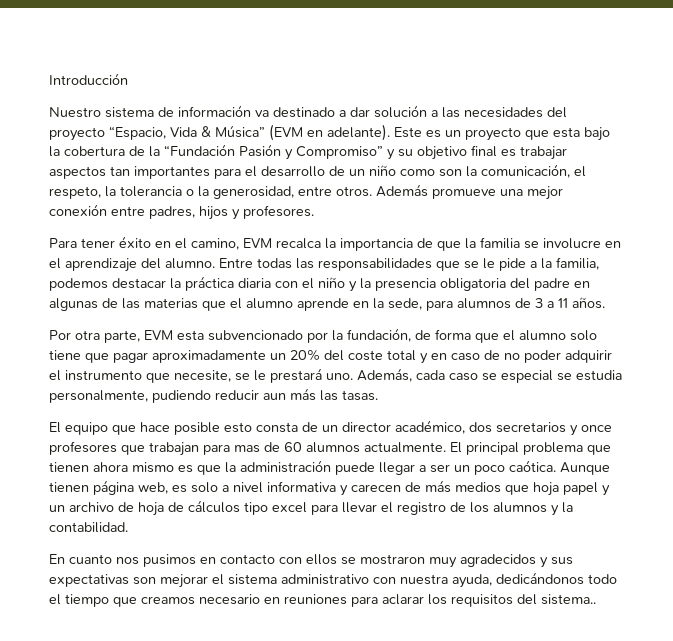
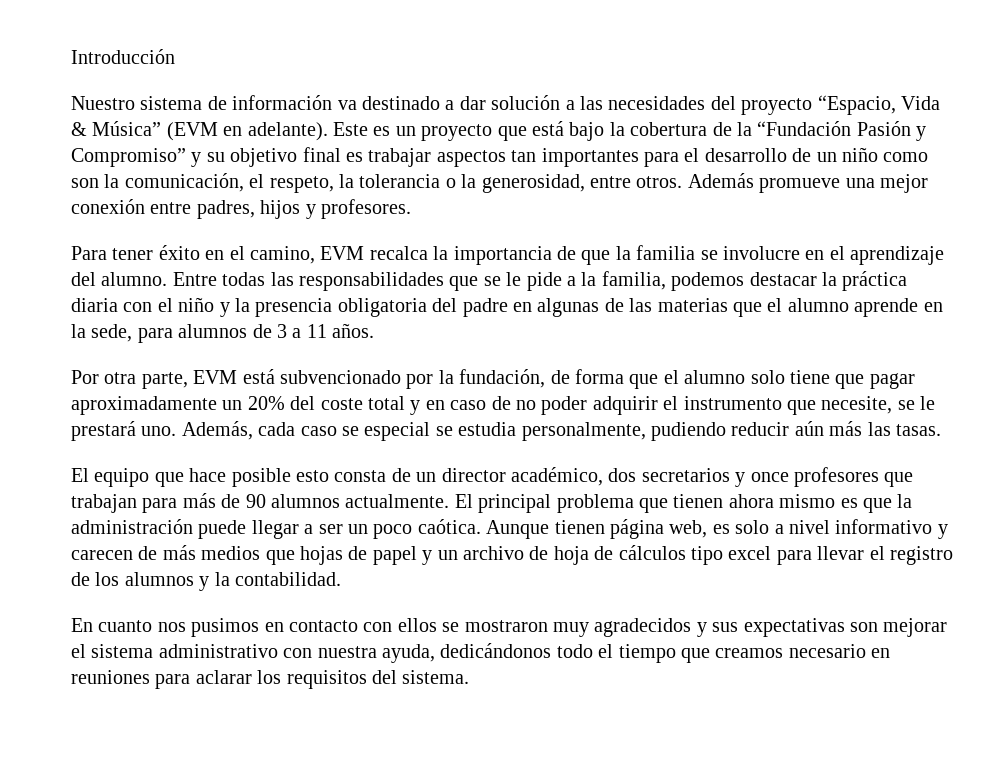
- Este es un proyecto que esta bajo la cobertura de la “Fundación Pasión y Compromiso” y su objetivo final es trabajar aspectos tan importantes para el desarrollo de un niño como son la comunicación, el respeto, la tolerancia o la generosidad, entre otros.
+ Este es un proyecto que está bajo la cobertura de la “Fundación Pasión y Compromiso” y su objetivo final es trabajar aspectos tan importantes para el desarrollo de un niño como son la comunicación, el respeto, la tolerancia o la generosidad, entre otros.
- Por otra parte, EVM esta subvencionado por la fundación, de forma que el alumno solo tiene que pagar aproximadamente un 20% del coste total y en caso de no poder adquirir el instrumento que necesite, se le prestará uno.
+ Por otra parte, EVM está subvencionado por la fundación, de forma que el alumno solo tiene que pagar aproximadamente un 20% del coste total y en caso de no poder adquirir el instrumento que necesite, se le prestará uno.
- Además, cada caso se especial se estudia personalmente, pudiendo reducir aun más las tasas.
+ Además, cada caso se especial se estudia personalmente, pudiendo reducir aún más las tasas.
- El equipo que hace posible esto consta de un director académico, dos secretarios y once profesores que trabajan para mas de 60 alumnos actualmente.
+ El equipo que hace posible esto consta de un director académico, dos secretarios y once profesores que trabajan para más de 90 alumnos actualmente.
- Aunque tienen página web, es solo a nivel informativa y carecen de más medios que hoja papel y un archivo de hoja de cálculos tipo excel para llevar el registro de los alumnos y la contabilidad.
+ Aunque tienen página web, es solo a nivel informativo y carecen de más medios que hojas de papel y un archivo de hoja de cálculos tipo excel para llevar el registro de los alumnos y la contabilidad.
- En cuanto nos pusimos en contacto con ellos se mostraron muy agradecidos y sus expectativas son mejorar el sistema administrativo con nuestra ayuda, dedicándonos todo el tiempo que creamos necesario en reuniones para aclarar los requisitos del sistema..
+ En cuanto nos pusimos en contacto con ellos se mostraron muy agradecidos y sus expectativas son mejorar el sistema administrativo con nuestra ayuda, dedicándonos todo el tiempo que creamos necesario en reuniones para aclarar los requisitos del sistema.

